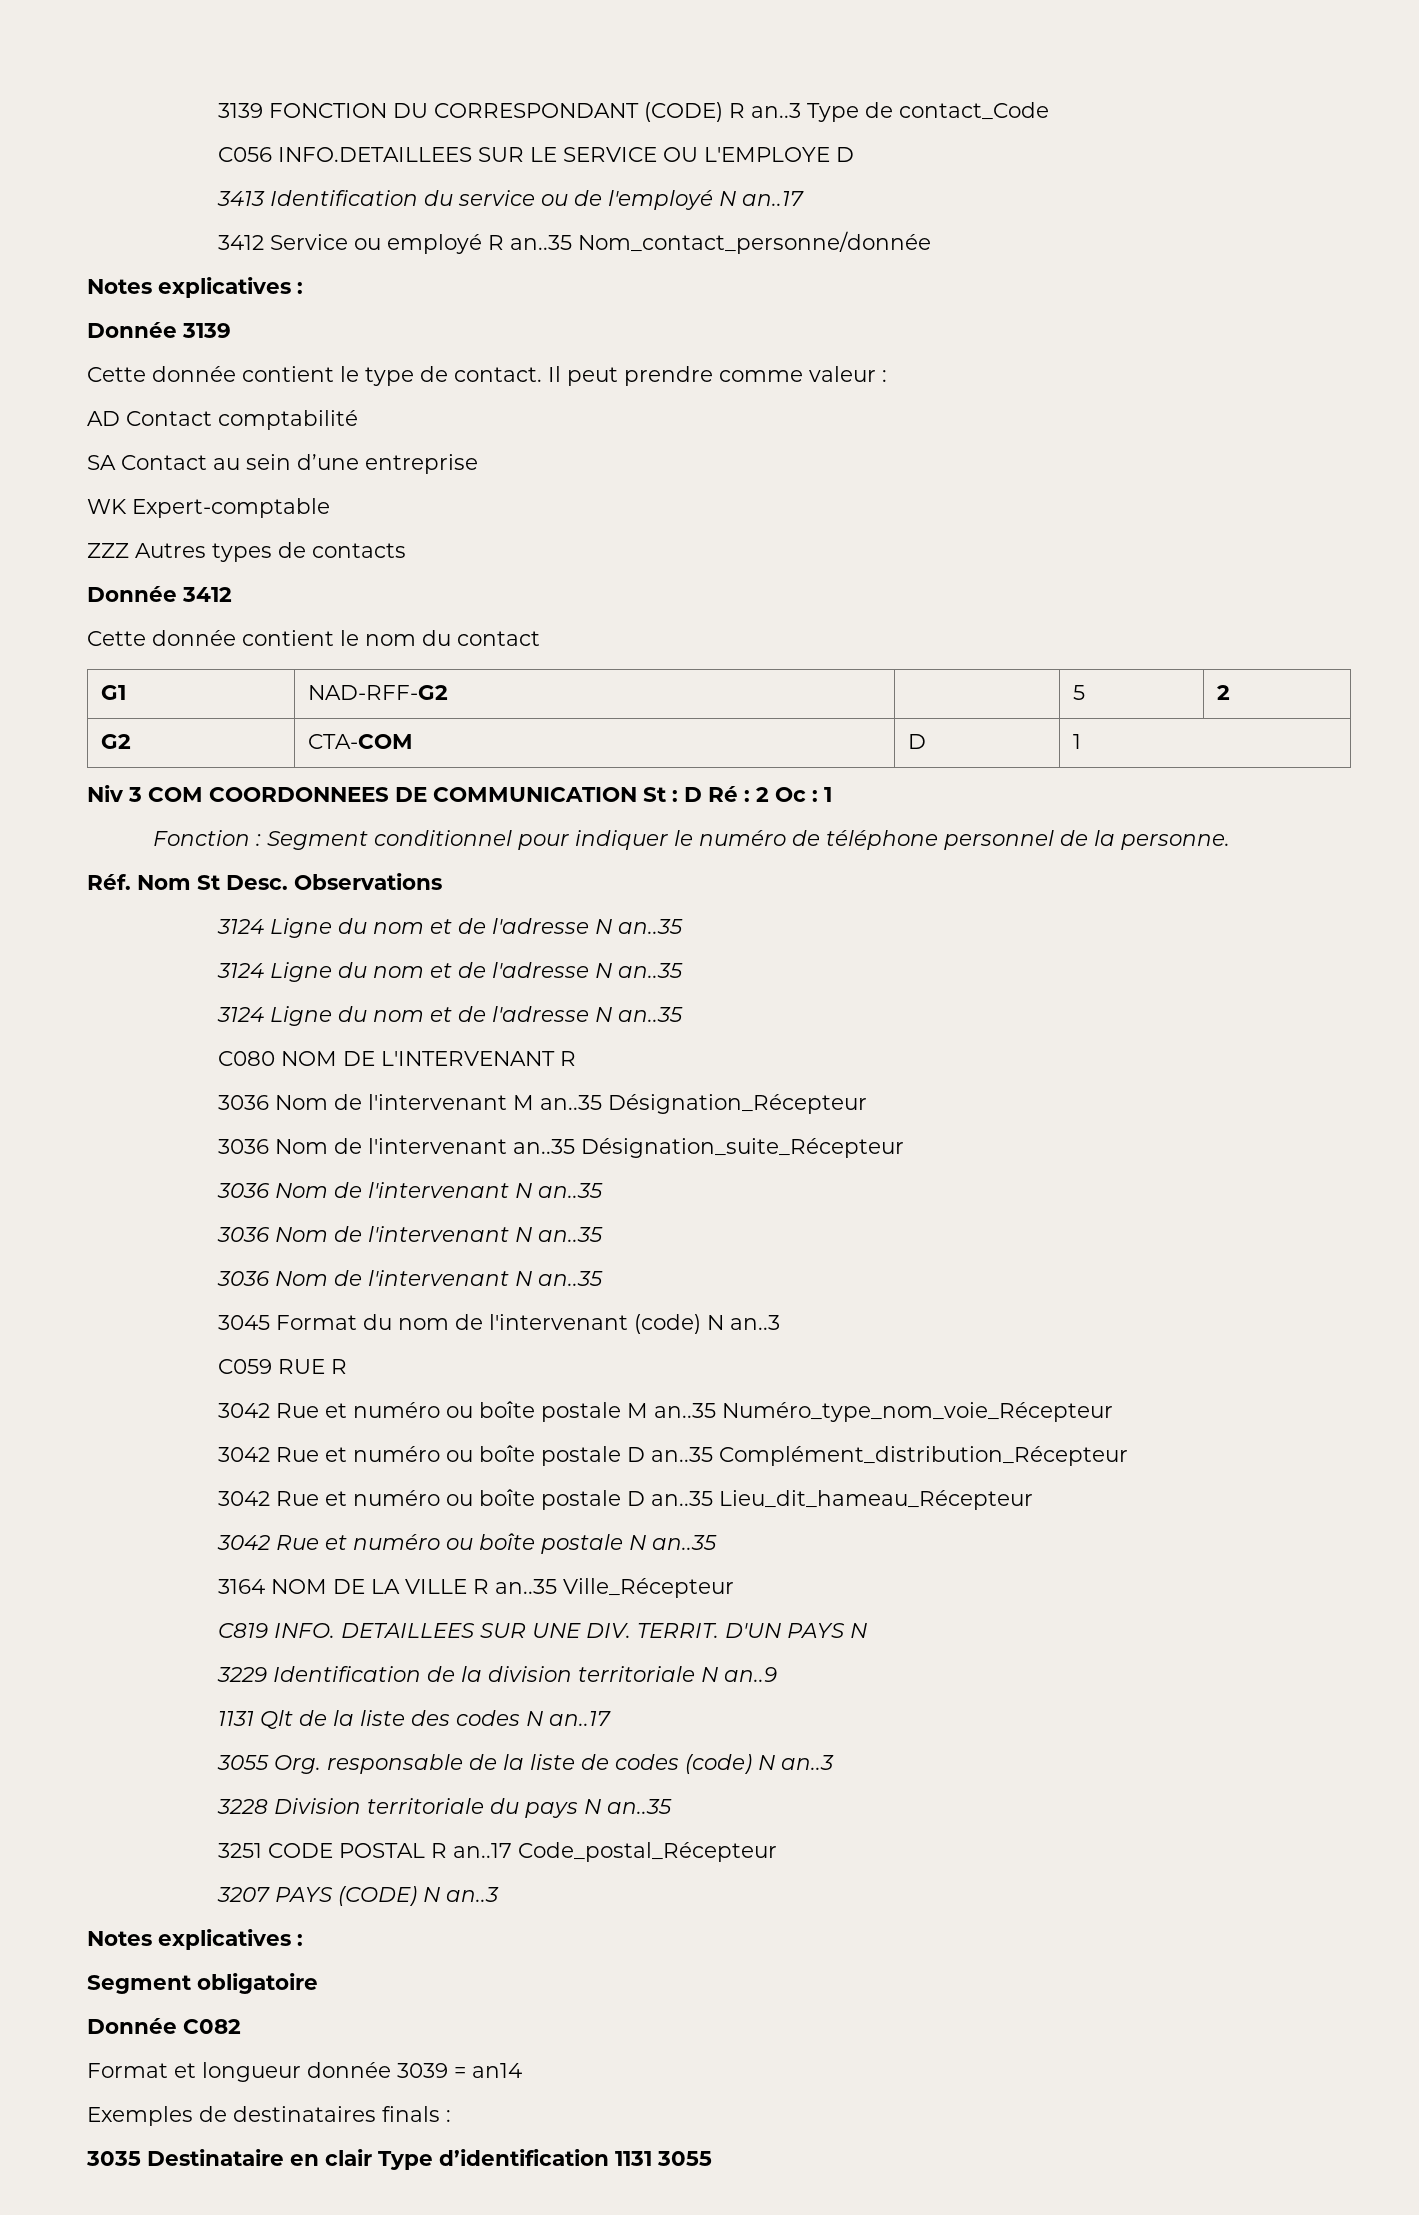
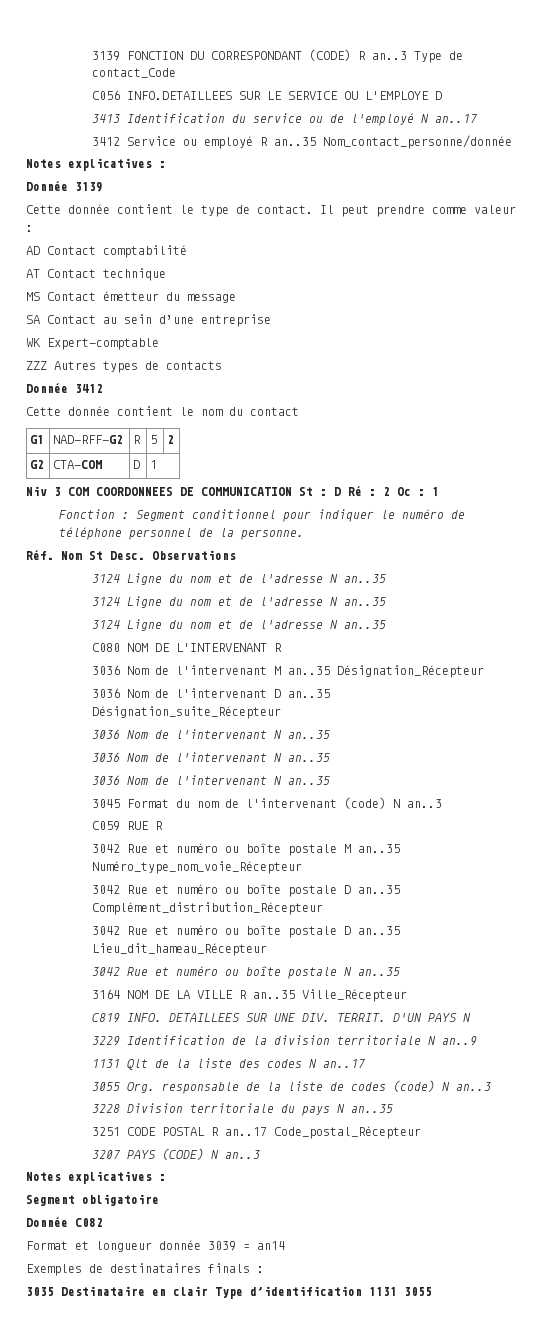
+ AT Contact technique
+ MS Contact émetteur du message
- G1 | NAD-RFF-G2 | | 5 | 2
+ G1 | NAD-RFF-G2 | R | 5 | 2
- 3036 Nom de l'intervenant an..35 Désignation_suite_Récepteur
+ 3036 Nom de l'intervenant D an..35 Désignation_suite_Récepteur

